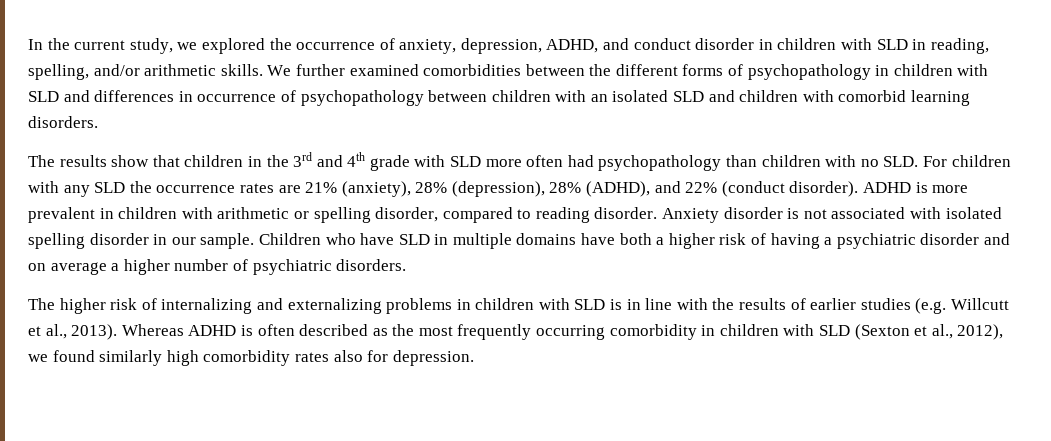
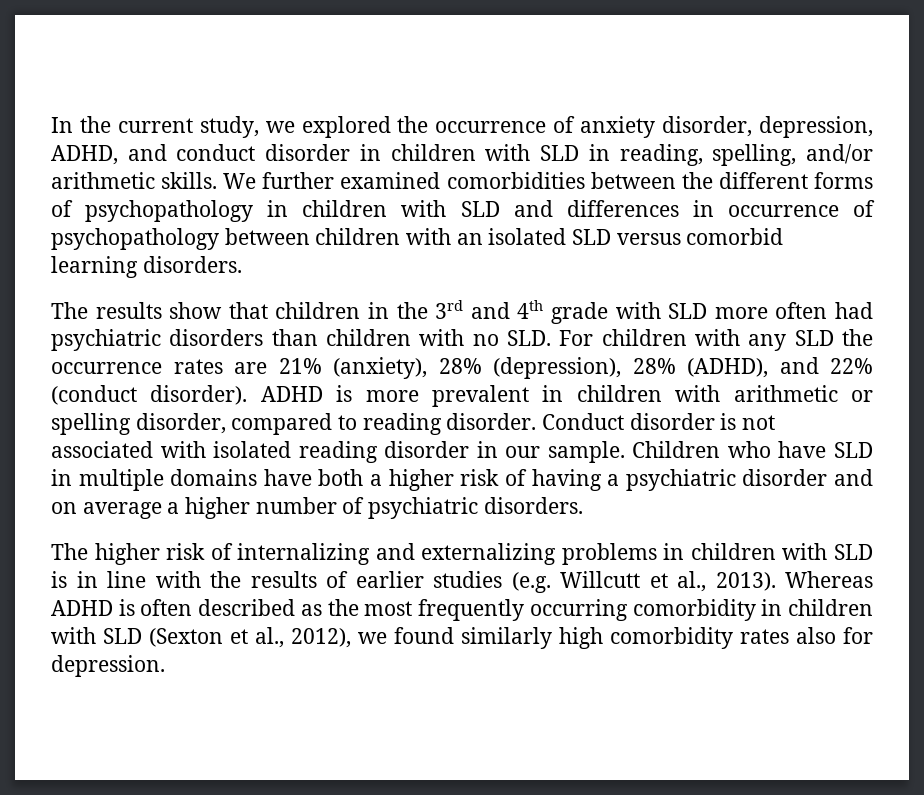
- In the current study, we explored the occurrence of anxiety, depression, ADHD, and conduct disorder in children with SLD in reading, spelling, and/or arithmetic skills.
+ In the current study, we explored the occurrence of anxiety disorder, depression, ADHD, and conduct disorder in children with SLD in reading, spelling, and/or arithmetic skills.
- We further examined comorbidities between the different forms of psychopathology in children with SLD and differences in occurrence of psychopathology between children with an isolated SLD and children with comorbid learning disorders.
+ We further examined comorbidities between the different forms of psychopathology in children with SLD and differences in occurrence of psychopathology between children with an isolated SLD versus comorbid learning disorders.
- The results show that children in the 3rd and 4th grade with SLD more often had psychopathology than children with no SLD. For children with any SLD the occurrence rates are 21% (anxiety), 28% (depression), 28% (ADHD), and 22% (conduct disorder).
+ The results show that children in the 3rd and 4th grade with SLD more often had psychiatric disorders than children with no SLD. For children with any SLD the occurrence rates are 21% (anxiety), 28% (depression), 28% (ADHD), and 22% (conduct disorder).
- Anxiety disorder is not associated with isolated spelling disorder in our sample.
+ Conduct disorder is not associated with isolated reading disorder in our sample.

